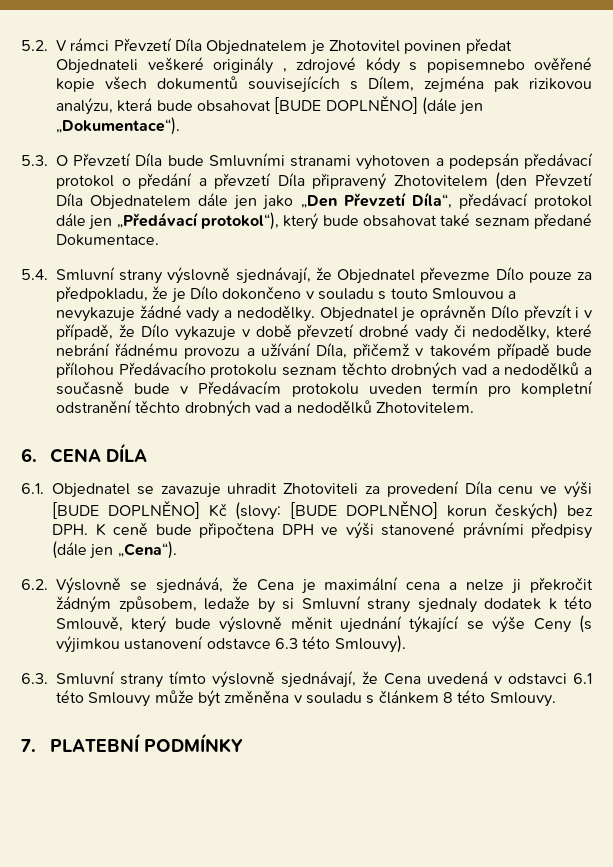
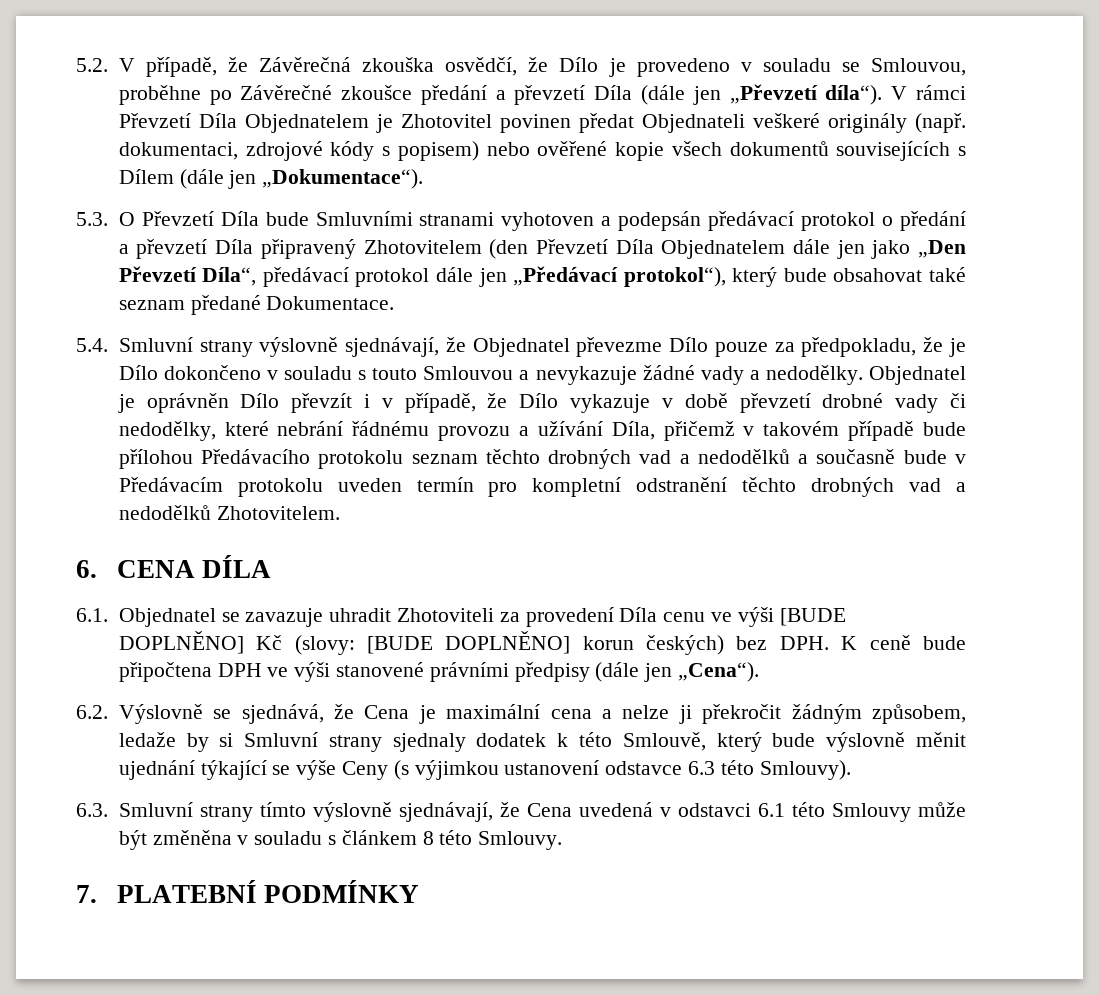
- 5.2. V rámci Převzetí Díla Objednatelem je Zhotovitel povinen předat Objednateli veškeré originály , zdrojové kódy s popisemnebo ověřené kopie všech dokumentů souvisejících s Dílem, zejména pak rizikovou analýzu, která bude obsahovat [BUDE DOPLNĚNO] (dále jen „Dokumentace“).
+ 5.2. V případě, že Závěrečná zkouška osvědčí, že Dílo je provedeno v souladu se Smlouvou, proběhne po Závěrečné zkoušce předání a převzetí Díla (dále jen „Převzetí díla“). V rámci Převzetí Díla Objednatelem je Zhotovitel povinen předat Objednateli veškeré originály (např. dokumentaci, zdrojové kódy s popisem) nebo ověřené kopie všech dokumentů souvisejících s Dílem (dále jen „Dokumentace“).

